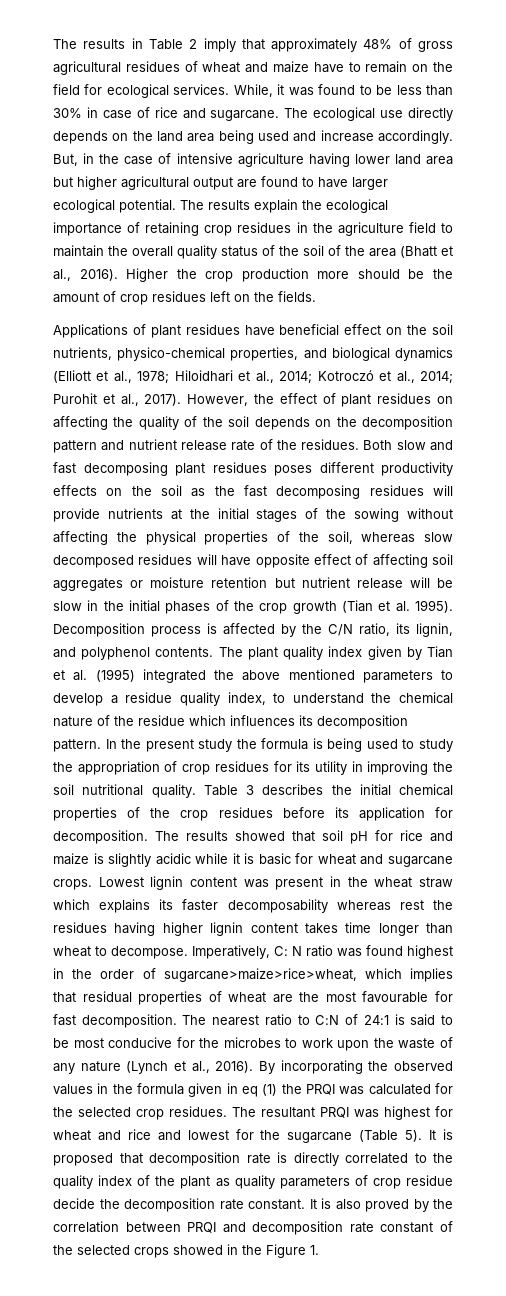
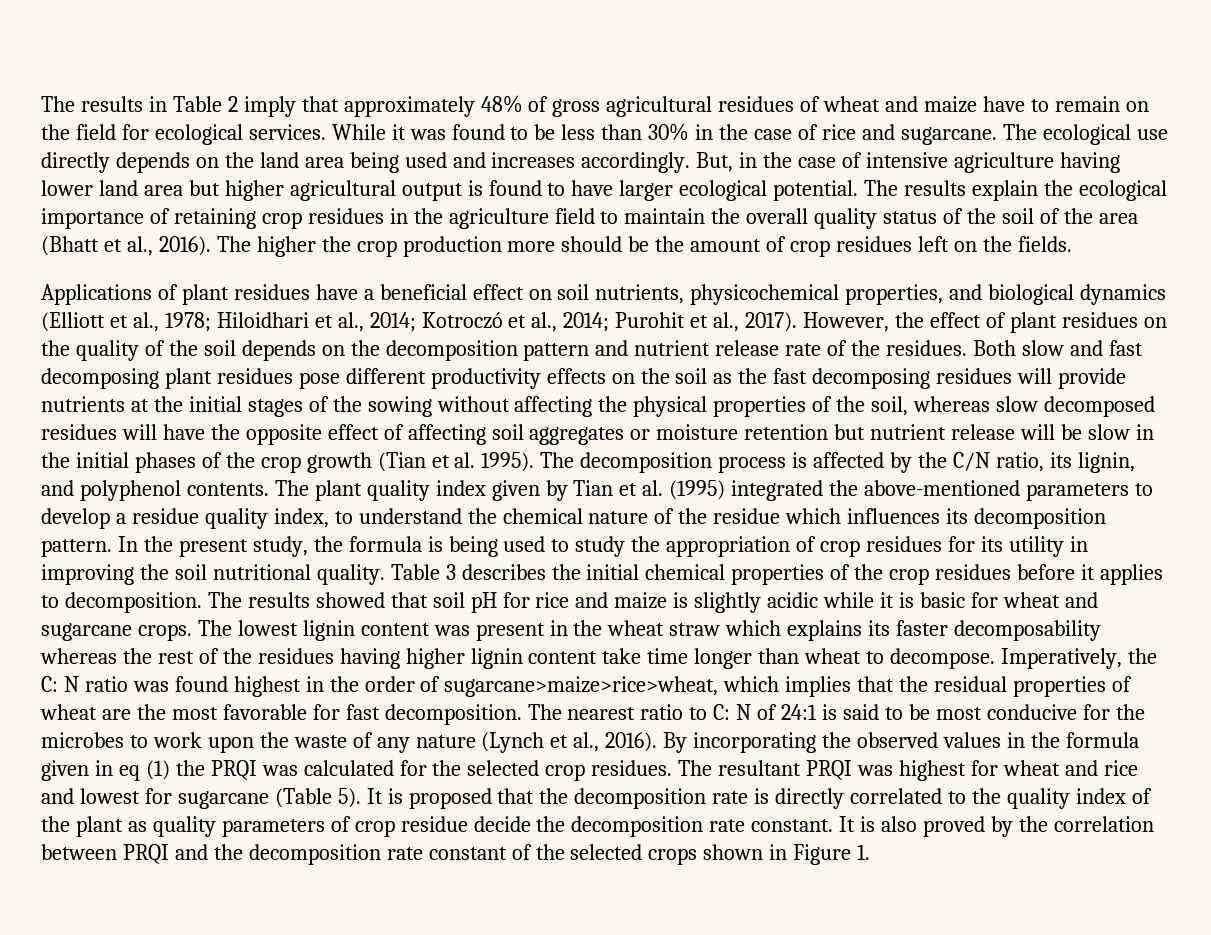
- While, it was found to be less than 30% in case of rice and sugarcane.
+ While it was found to be less than 30% in the case of rice and sugarcane.
- The ecological use directly depends on the land area being used and increase accordingly.
+ The ecological use directly depends on the land area being used and increases accordingly.
- But, in the case of intensive agriculture having lower land area but higher agricultural output are found to have larger ecological potential.
+ But, in the case of intensive agriculture having lower land area but higher agricultural output is found to have larger ecological potential.
- Higher the crop production more should be the amount of crop residues left on the fields.
+ The higher the crop production more should be the amount of crop residues left on the fields.
- Applications of plant residues have beneficial effect on the soil nutrients, physico-chemical properties, and biological dynamics (Elliott et al., 1978; Hiloidhari et al., 2014; Kotroczó et al., 2014; Purohit et al., 2017).
+ Applications of plant residues have a beneficial effect on soil nutrients, physicochemical properties, and biological dynamics (Elliott et al., 1978; Hiloidhari et al., 2014; Kotroczó et al., 2014; Purohit et al., 2017).
- However, the effect of plant residues on affecting the quality of the soil depends on the decomposition pattern and nutrient release rate of the residues.
+ However, the effect of plant residues on the quality of the soil depends on the decomposition pattern and nutrient release rate of the residues.
- Both slow and fast decomposing plant residues poses different productivity effects on the soil as the fast decomposing residues will provide nutrients at the initial stages of the sowing without affecting the physical properties of the soil, whereas slow decomposed residues will have opposite effect of affecting soil aggregates or moisture retention but nutrient release will be slow in the initial phases of the crop growth (Tian et al. 1995).
+ Both slow and fast decomposing plant residues pose different productivity effects on the soil as the fast decomposing residues will provide nutrients at the initial stages of the sowing without affecting the physical properties of the soil, whereas slow decomposed residues will have the opposite effect of affecting soil aggregates or moisture retention but nutrient release will be slow in the initial phases of the crop growth (Tian et al. 1995).
- Decomposition process is affected by the C/N ratio, its lignin, and polyphenol contents.
+ The decomposition process is affected by the C/N ratio, its lignin, and polyphenol contents.
- The plant quality index given by Tian et al. (1995) integrated the above mentioned parameters to develop a residue quality index, to understand the chemical nature of the residue which influences its decomposition pattern.
+ The plant quality index given by Tian et al. (1995) integrated the above-mentioned parameters to develop a residue quality index, to understand the chemical nature of the residue which influences its decomposition pattern.
- In the present study the formula is being used to study the appropriation of crop residues for its utility in improving the soil nutritional quality.
+ In the present study, the formula is being used to study the appropriation of crop residues for its utility in improving the soil nutritional quality.
- Table 3 describes the initial chemical properties of the crop residues before its application for decomposition.
+ Table 3 describes the initial chemical properties of the crop residues before it applies to decomposition.
- Lowest lignin content was present in the wheat straw which explains its faster decomposability whereas rest the residues having higher lignin content takes time longer than wheat to decompose.
+ The lowest lignin content was present in the wheat straw which explains its faster decomposability whereas the rest of the residues having higher lignin content take time longer than wheat to decompose.
- Imperatively, C: N ratio was found highest in the order of sugarcane>maize>rice>wheat, which implies that residual properties of wheat are the most favourable for fast decomposition.
+ Imperatively, the C: N ratio was found highest in the order of sugarcane>maize>rice>wheat, which implies that the residual properties of wheat are the most favorable for fast decomposition.
- The nearest ratio to C:N of 24:1 is said to be most conducive for the microbes to work upon the waste of any nature (Lynch et al., 2016).
+ The nearest ratio to C: N of 24:1 is said to be most conducive for the microbes to work upon the waste of any nature (Lynch et al., 2016).
- The resultant PRQI was highest for wheat and rice and lowest for the sugarcane (Table 5).
+ The resultant PRQI was highest for wheat and rice and lowest for sugarcane (Table 5).
- It is proposed that decomposition rate is directly correlated to the quality index of the plant as quality parameters of crop residue decide the decomposition rate constant.
+ It is proposed that the decomposition rate is directly correlated to the quality index of the plant as quality parameters of crop residue decide the decomposition rate constant.
- It is also proved by the correlation between PRQI and decomposition rate constant of the selected crops showed in the Figure 1.
+ It is also proved by the correlation between PRQI and the decomposition rate constant of the selected crops shown in Figure 1.

